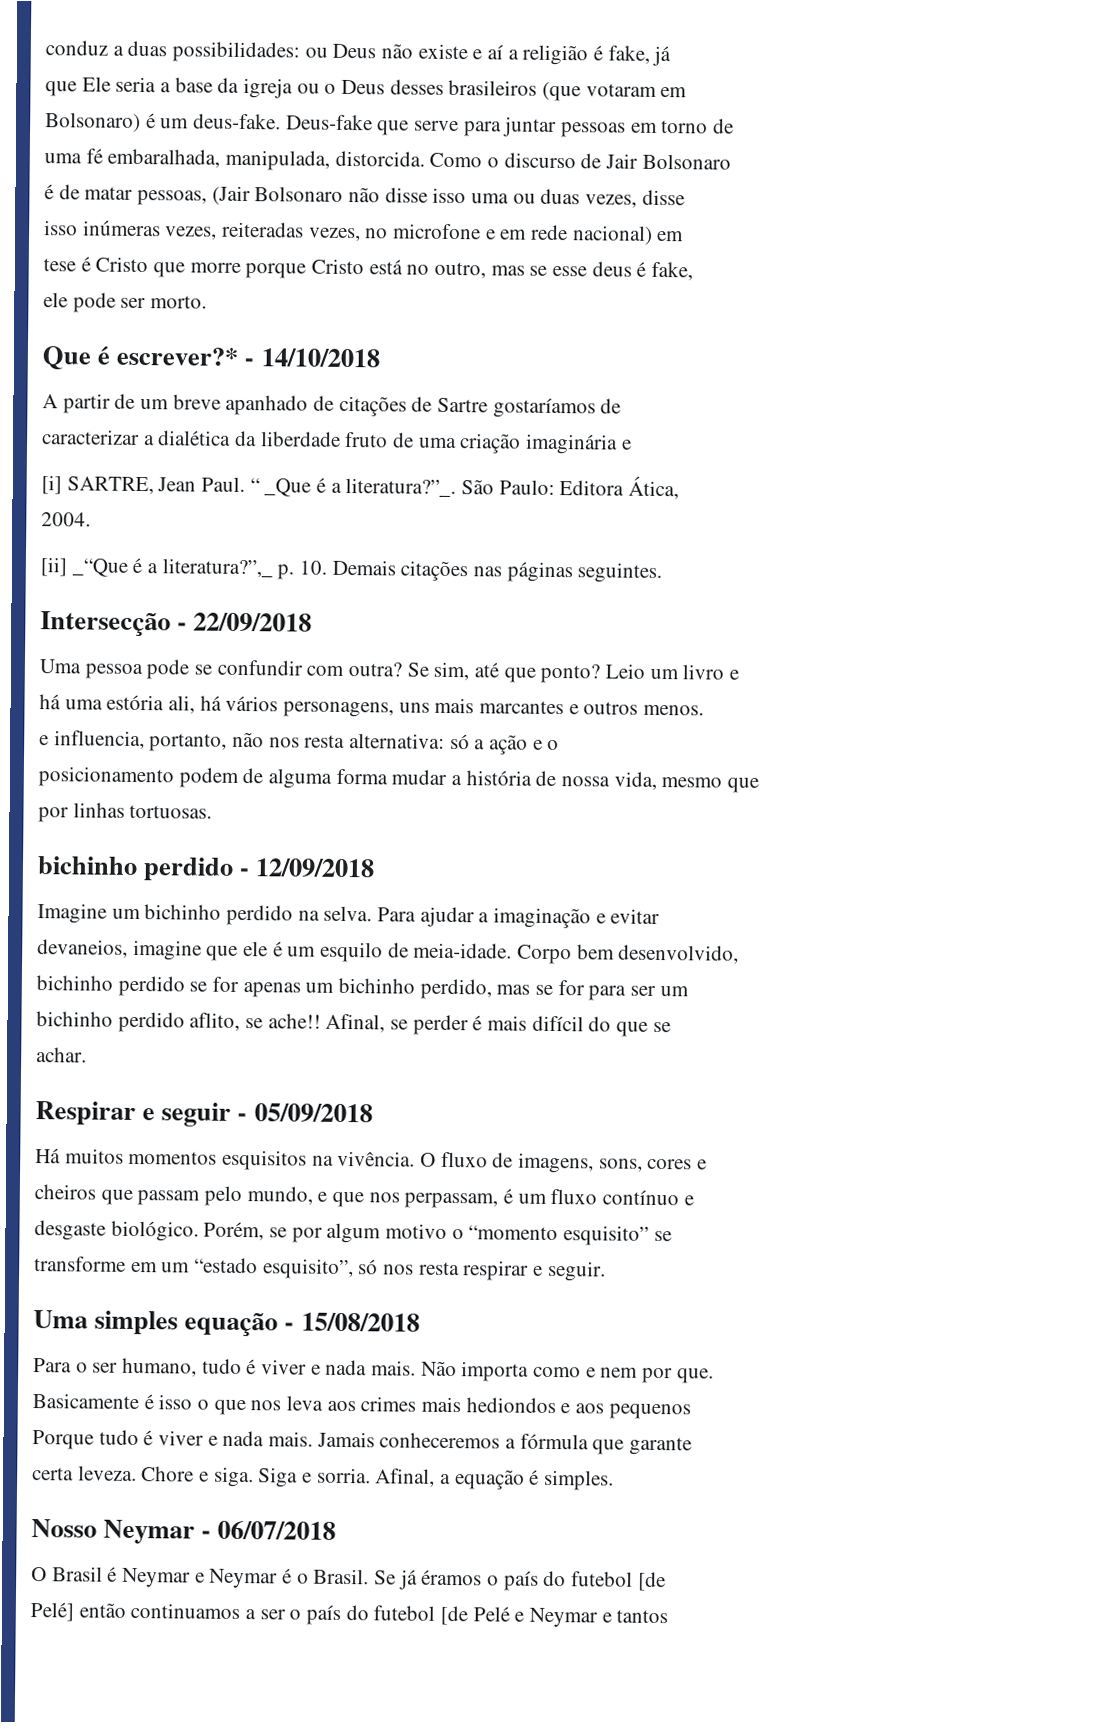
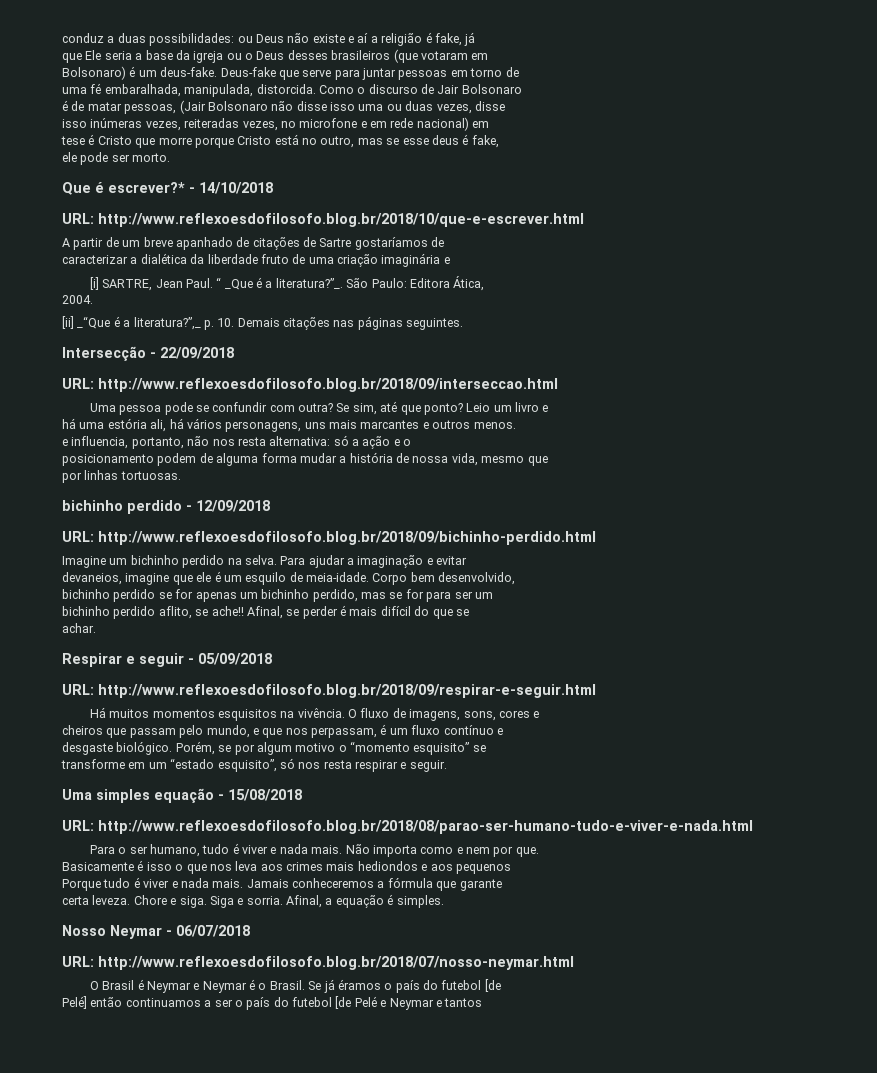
+ URL: http://www.reflexoesdofilosofo.blog.br/2018/10/que-e-escrever.html
+ URL: http://www.reflexoesdofilosofo.blog.br/2018/09/interseccao.html
+ URL: http://www.reflexoesdofilosofo.blog.br/2018/09/bichinho-perdido.html
+ URL: http://www.reflexoesdofilosofo.blog.br/2018/09/respirar-e-seguir.html
+ URL: http://www.reflexoesdofilosofo.blog.br/2018/08/parao-ser-humano-tudo-e-viver-e-nada.html
+ URL: http://www.reflexoesdofilosofo.blog.br/2018/07/nosso-neymar.html

